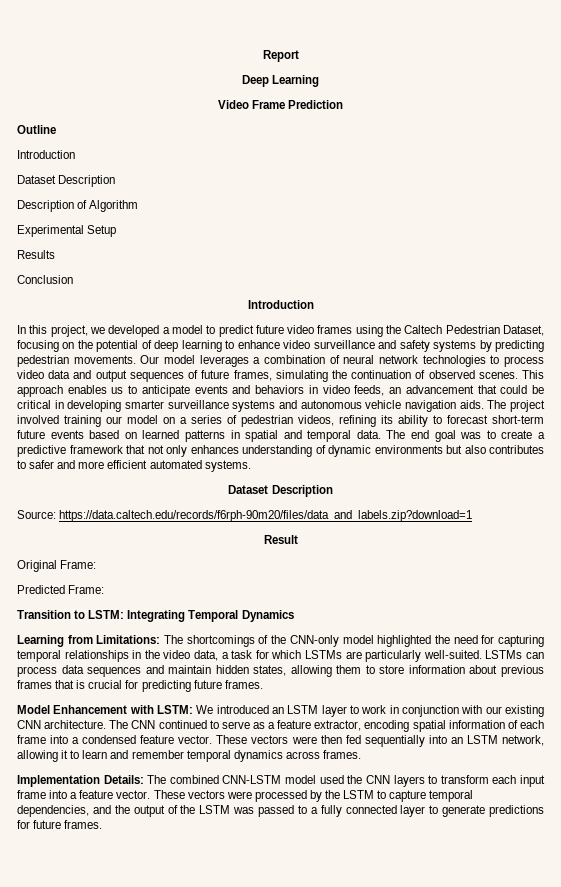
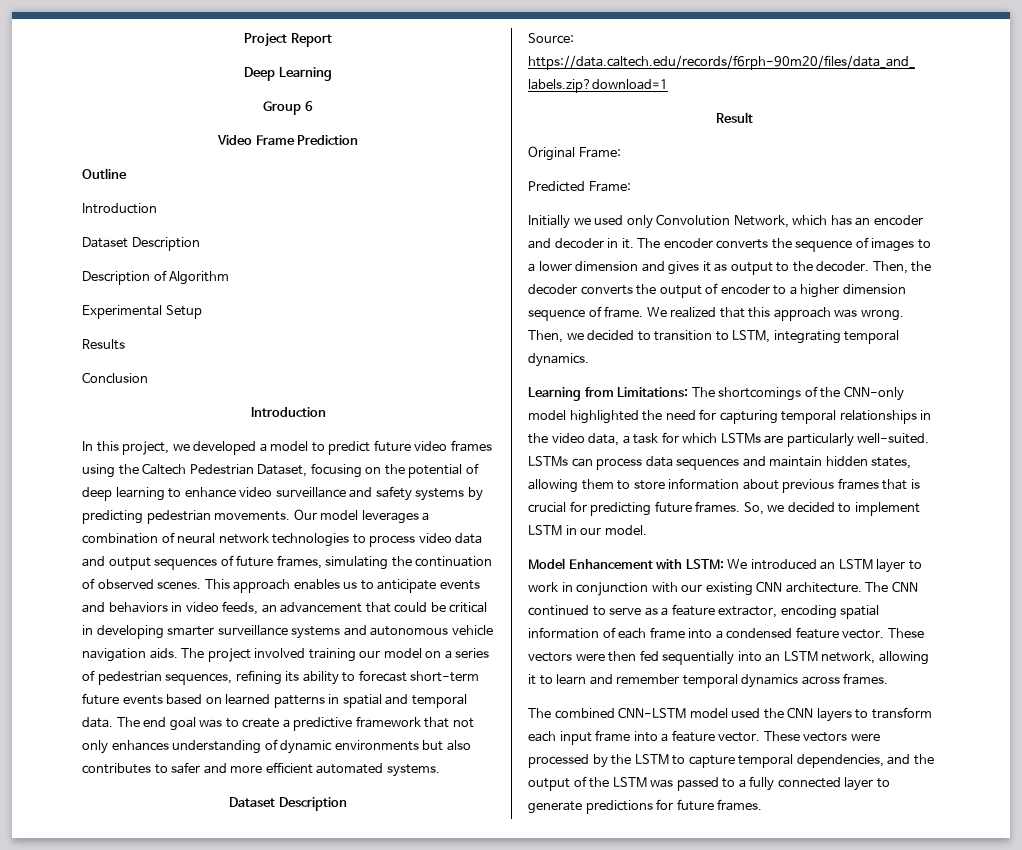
- Report
+ Project Report
+ Group 6
- The project involved training our model on a series of pedestrian videos, refining its ability to forecast short-term future events based on learned patterns in spatial and temporal data.
+ The project involved training our model on a series of pedestrian sequences, refining its ability to forecast short-term future events based on learned patterns in spatial and temporal data.
- Transition to LSTM: Integrating Temporal Dynamics
+ Initially we used only Convolution Network, which has an encoder and decoder in it. The encoder converts the sequence of images to a lower dimension and gives it as output to the decoder. Then, the decoder converts the output of encoder to a higher dimension sequence of frame. We realized that this approach was wrong. Then, we decided to transition to LSTM, integrating temporal dynamics.
+ So, we decided to implement LSTM in our model.
- Implementation Details: The combined CNN-LSTM model used the CNN layers to transform each input frame into a feature vector.
+ The combined CNN-LSTM model used the CNN layers to transform each input frame into a feature vector.

